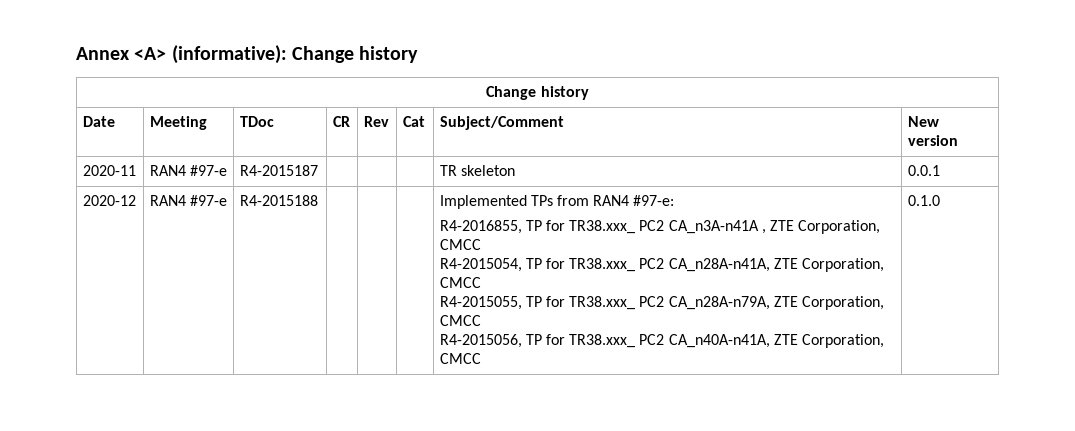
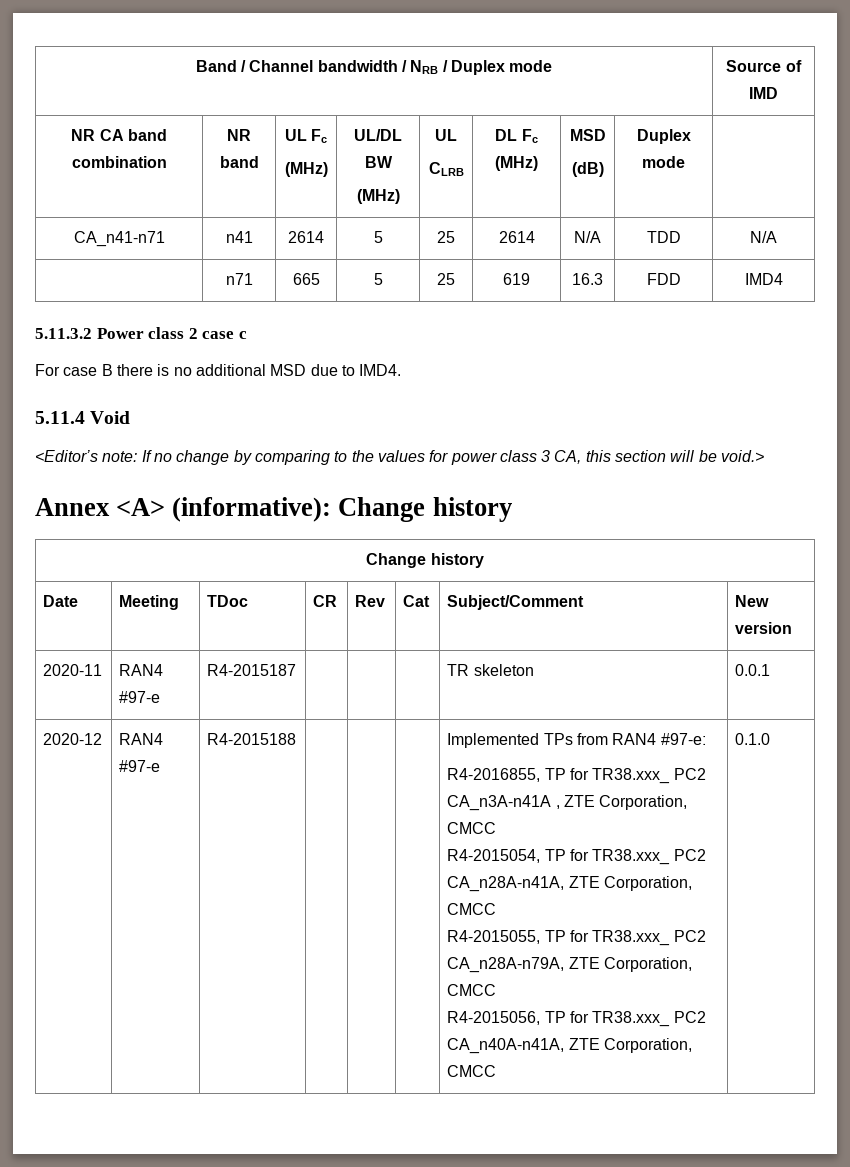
+ Band / Channel bandwidth / NRB / Duplex mode | Source of IMD
+ NR CA band combination | NR band | UL Fc
+ (MHz) | UL/DL BW
+ (MHz) | UL
+ CLRB | DL Fc (MHz) | MSD
+ (dB) | Duplex mode |
+ CA_n41-n71 | n41 | 2614 | 5 | 25 | 2614 | N/A | TDD | N/A
+ | n71 | 665 | 5 | 25 | 619 | 16.3 | FDD | IMD4
+ 5.11.3.2 Power class 2 case c
+ For case B there is no additional MSD due to IMD4.
+ 5.11.4 Void
+ <Editor’s note: If no change by comparing to the values for power class 3 CA, this section will be void.>

